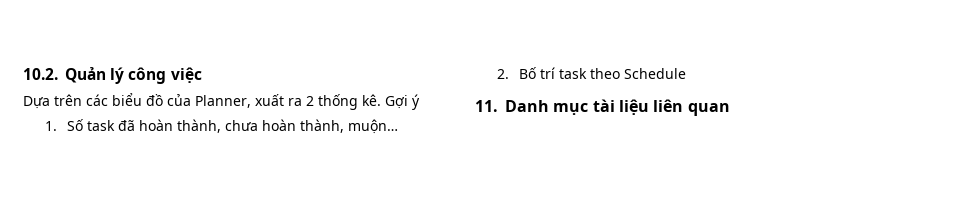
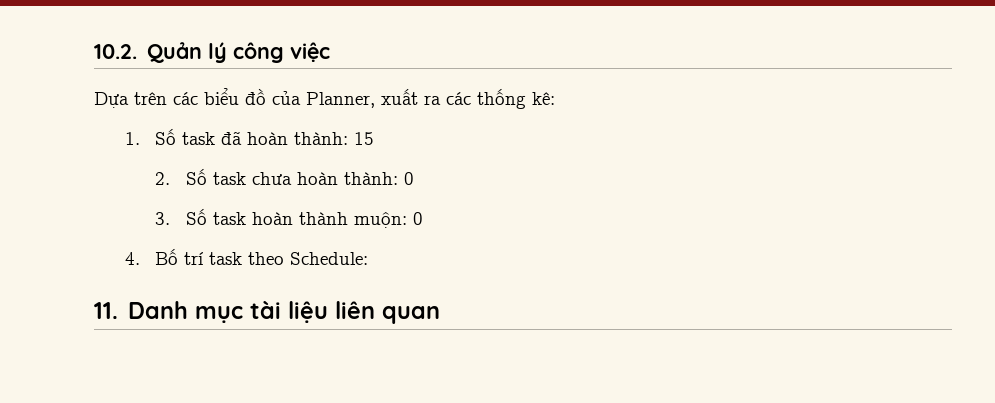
- Dựa trên các biểu đồ của Planner, xuất ra 2 thống kê. Gợi ý
+ Dựa trên các biểu đồ của Planner, xuất ra các thống kê:
- 1. Số task đã hoàn thành, chưa hoàn thành, muộn…
- 2. Bố trí task theo Schedule
+ 1. Số task đã hoàn thành: 15
+ 2. Số task chưa hoàn thành: 0
+ 3. Số task hoàn thành muộn: 0
+ 4. Bố trí task theo Schedule:

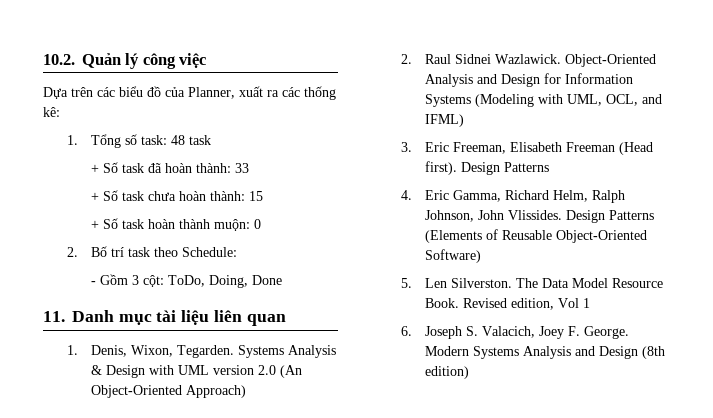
- 1. Số task đã hoàn thành: 15
- 2. Số task chưa hoàn thành: 0
- 3. Số task hoàn thành muộn: 0
+ 1. Tổng số task: 48 task
+ + Số task đã hoàn thành: 33
+ + Số task chưa hoàn thành: 15
+ + Số task hoàn thành muộn: 0
- 4. Bố trí task theo Schedule:
+ 2. Bố trí task theo Schedule:
+ - Gồm 3 cột: ToDo, Doing, Done
+ 1. Denis, Wixon, Tegarden. Systems Analysis & Design with UML version 2.0 (An Object-Oriented Approach)
+ 2. Raul Sidnei Wazlawick. Object-Oriented Analysis and Design for Information Systems (Modeling with UML, OCL, and IFML)
+ 3. Eric Freeman, Elisabeth Freeman (Head first). Design Patterns
+ 4. Eric Gamma, Richard Helm, Ralph Johnson, John Vlissides. Design Patterns (Elements of Reusable Object-Oriented Software)
+ 5. Len Silverston. The Data Model Resource Book. Revised edition, Vol 1
+ 6. Joseph S. Valacich, Joey F. George. Modern Systems Analysis and Design (8th edition)

